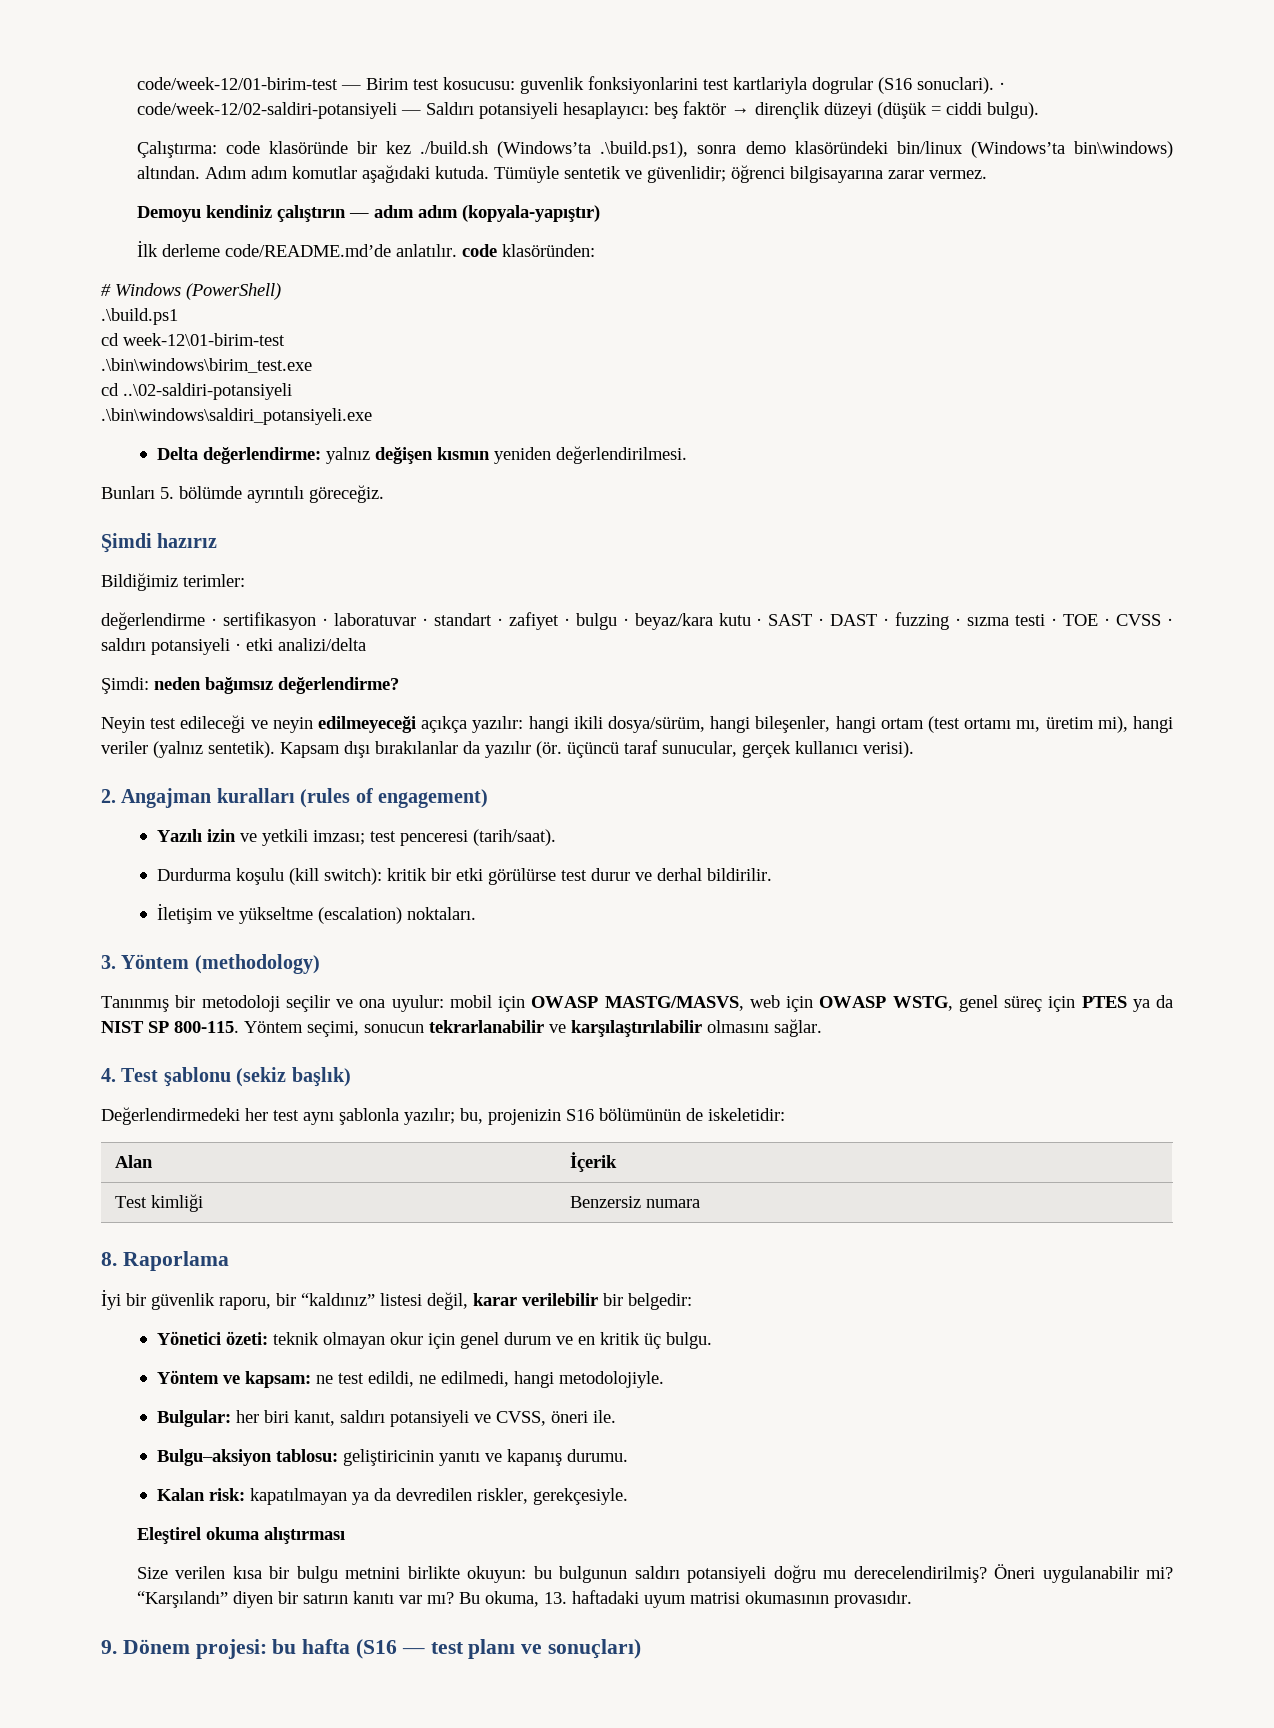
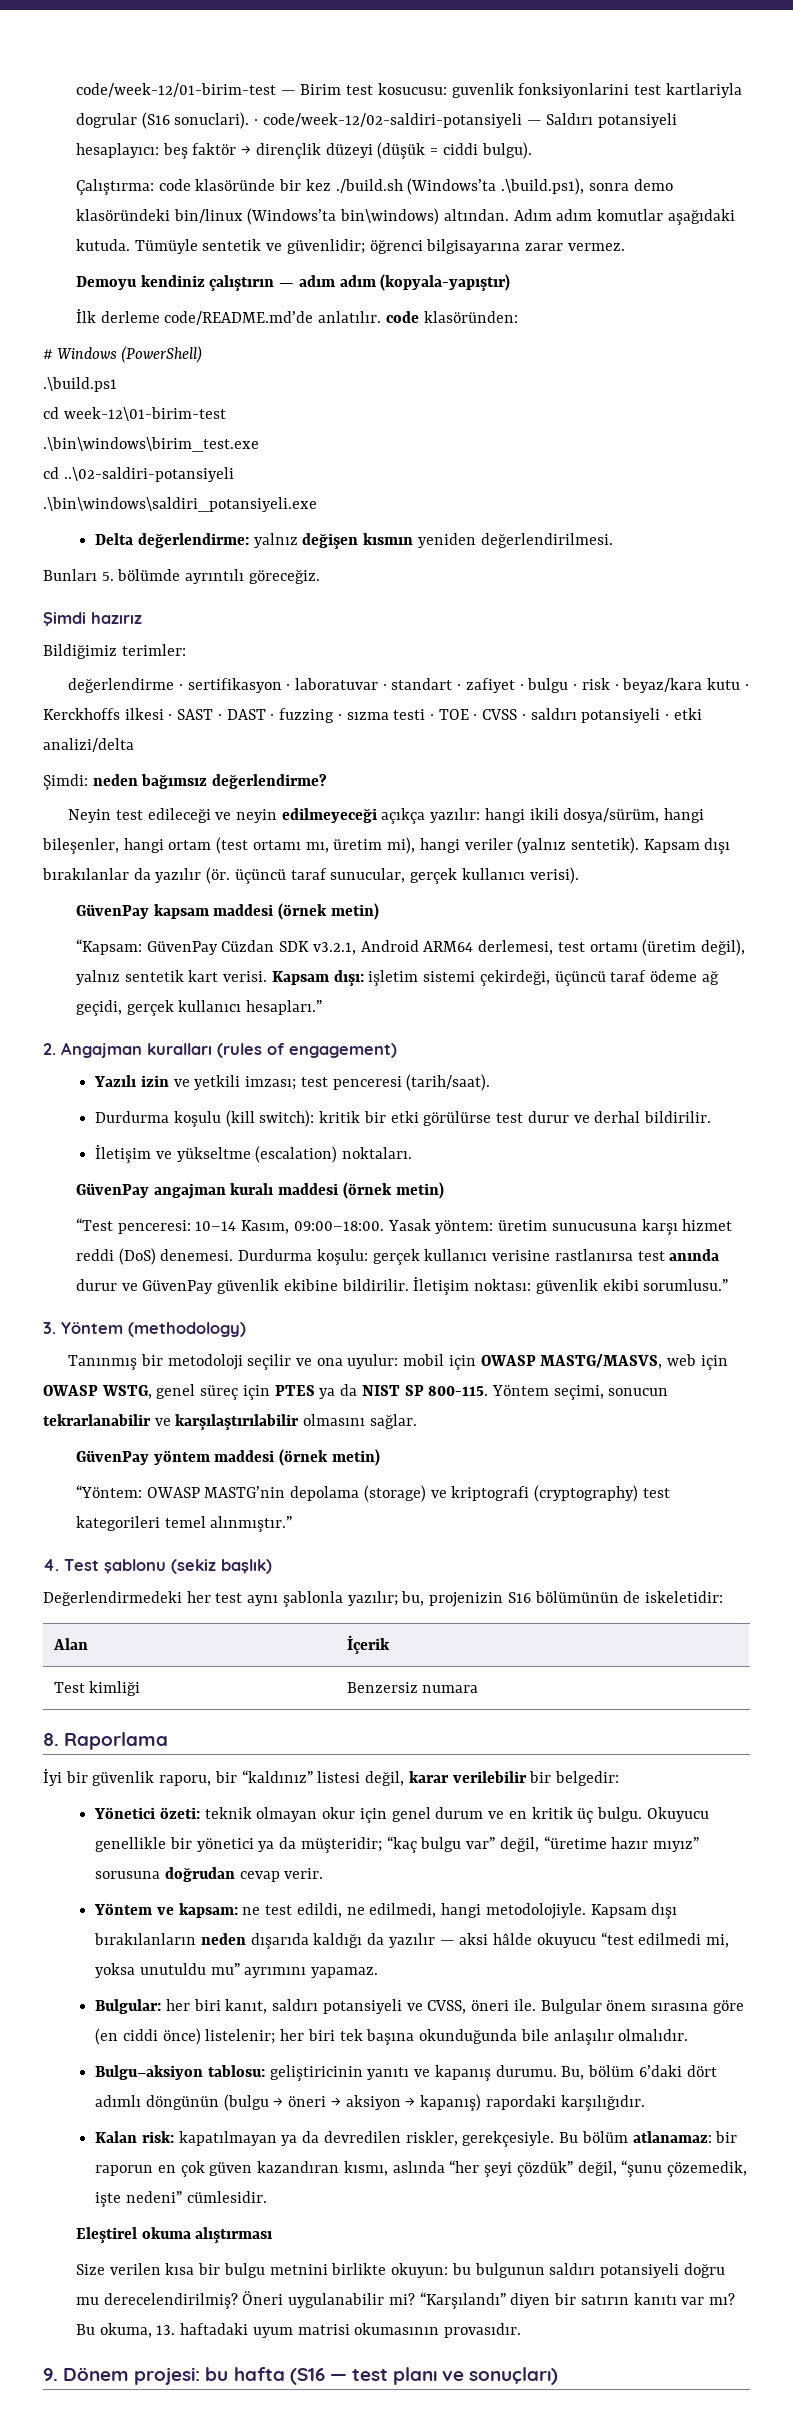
- değerlendirme · sertifikasyon · laboratuvar · standart · zafiyet · bulgu · beyaz/kara kutu · SAST · DAST · fuzzing · sızma testi · TOE · CVSS · saldırı potansiyeli · etki analizi/delta
+ değerlendirme · sertifikasyon · laboratuvar · standart · zafiyet · bulgu · risk · beyaz/kara kutu · Kerckhoffs ilkesi · SAST · DAST · fuzzing · sızma testi · TOE · CVSS · saldırı potansiyeli · etki analizi/delta
+ GüvenPay kapsam maddesi (örnek metin)
+ “Kapsam: GüvenPay Cüzdan SDK v3.2.1, Android ARM64 derlemesi, test ortamı (üretim değil), yalnız sentetik kart verisi. Kapsam dışı: işletim sistemi çekirdeği, üçüncü taraf ödeme ağ geçidi, gerçek kullanıcı hesapları.”
+ GüvenPay angajman kuralı maddesi (örnek metin)
+ “Test penceresi: 10–14 Kasım, 09:00–18:00. Yasak yöntem: üretim sunucusuna karşı hizmet reddi (DoS) denemesi. Durdurma koşulu: gerçek kullanıcı verisine rastlanırsa test anında durur ve GüvenPay güvenlik ekibine bildirilir. İletişim noktası: güvenlik ekibi sorumlusu.”
+ GüvenPay yöntem maddesi (örnek metin)
+ “Yöntem: OWASP MASTG’nin depolama (storage) ve kriptografi (cryptography) test kategorileri temel alınmıştır.”
+ Okuyucu genellikle bir yönetici ya da müşteridir; “kaç bulgu var” değil, “üretime hazır mıyız” sorusuna doğrudan cevap verir.
+ Kapsam dışı bırakılanların neden dışarıda kaldığı da yazılır — aksi hâlde okuyucu “test edilmedi mi, yoksa unutuldu mu” ayrımını yapamaz.
+ Bulgular önem sırasına göre (en ciddi önce) listelenir; her biri tek başına okunduğunda bile anlaşılır olmalıdır.
+ Bu, bölüm 6’daki dört adımlı döngünün (bulgu → öneri → aksiyon → kapanış) rapordaki karşılığıdır.
+ Bu bölüm atlanamaz: bir raporun en çok güven kazandıran kısmı, aslında “her şeyi çözdük” değil, “şunu çözemedik, işte nedeni” cümlesidir.

